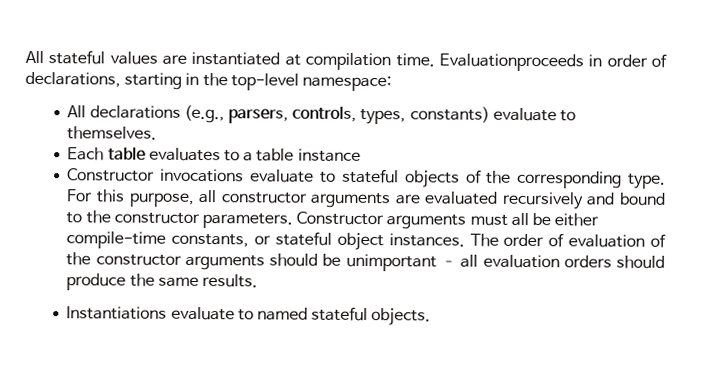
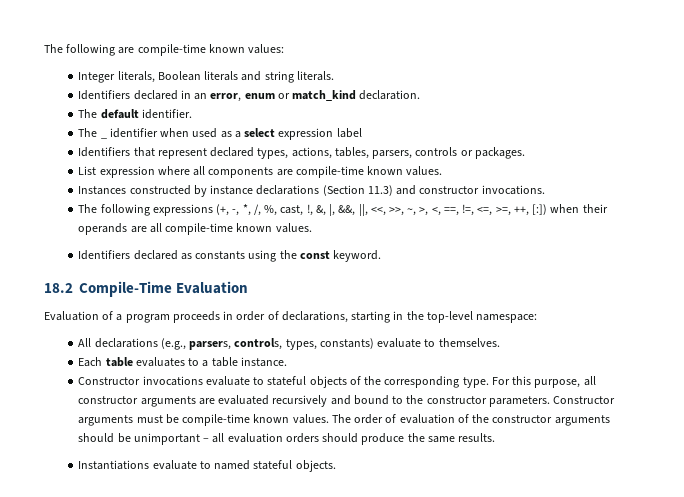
- All stateful values are instantiated at compilation time. Evaluationproceeds in order of declarations, starting in the top-level namespace:
+ The following are compile-time known values:
+ Integer literals, Boolean literals and string literals.
+ Identifiers declared in an error, enum or match_kind declaration.
+ The default identifier.
+ The _ identifier when used as a select expression label
+ Identifiers that represent declared types, actions, tables, parsers, controls or packages.
+ List expression where all components are compile-time known values.
+ Instances constructed by instance declarations (Section 11.3) and constructor invocations.
+ The following expressions (+, -, *, /, %, cast, !, &, |, &&, ||, <<, >>, ~, >, <, ==, !=, <=, >=, ++, [:]) when their operands are all compile-time known values.
+ Identifiers declared as constants using the const keyword.
+ 18.2 Compile-Time Evaluation
+ Evaluation of a program proceeds in order of declarations, starting in the top-level namespace:
- Each table evaluates to a table instance
+ Each table evaluates to a table instance.
- Constructor arguments must all be either compile-time constants, or stateful object instances.
+ Constructor arguments must be compile-time known values.

